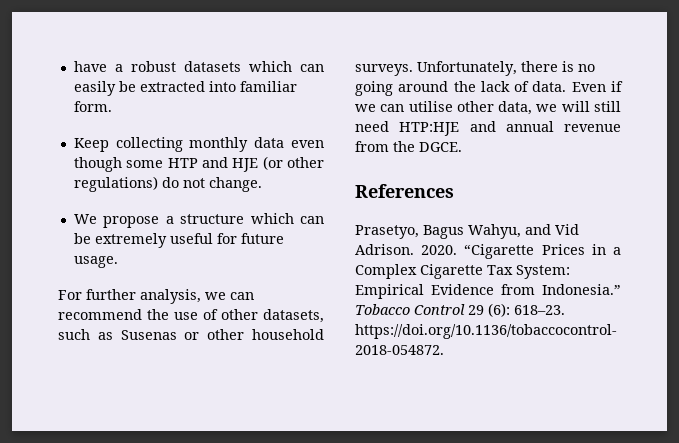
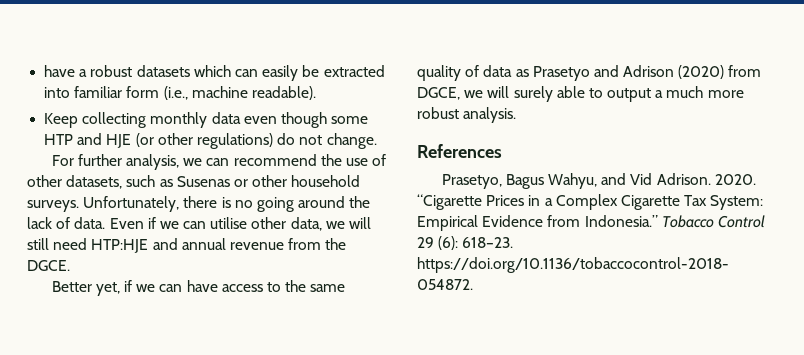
- have a robust datasets which can easily be extracted into familiar form.
+ have a robust datasets which can easily be extracted into familiar form (i.e., machine readable).
- We propose a structure which can be extremely useful for future usage.
+ Better yet, if we can have access to the same quality of data as Prasetyo and Adrison (2020) from DGCE, we will surely able to output a much more robust analysis.

